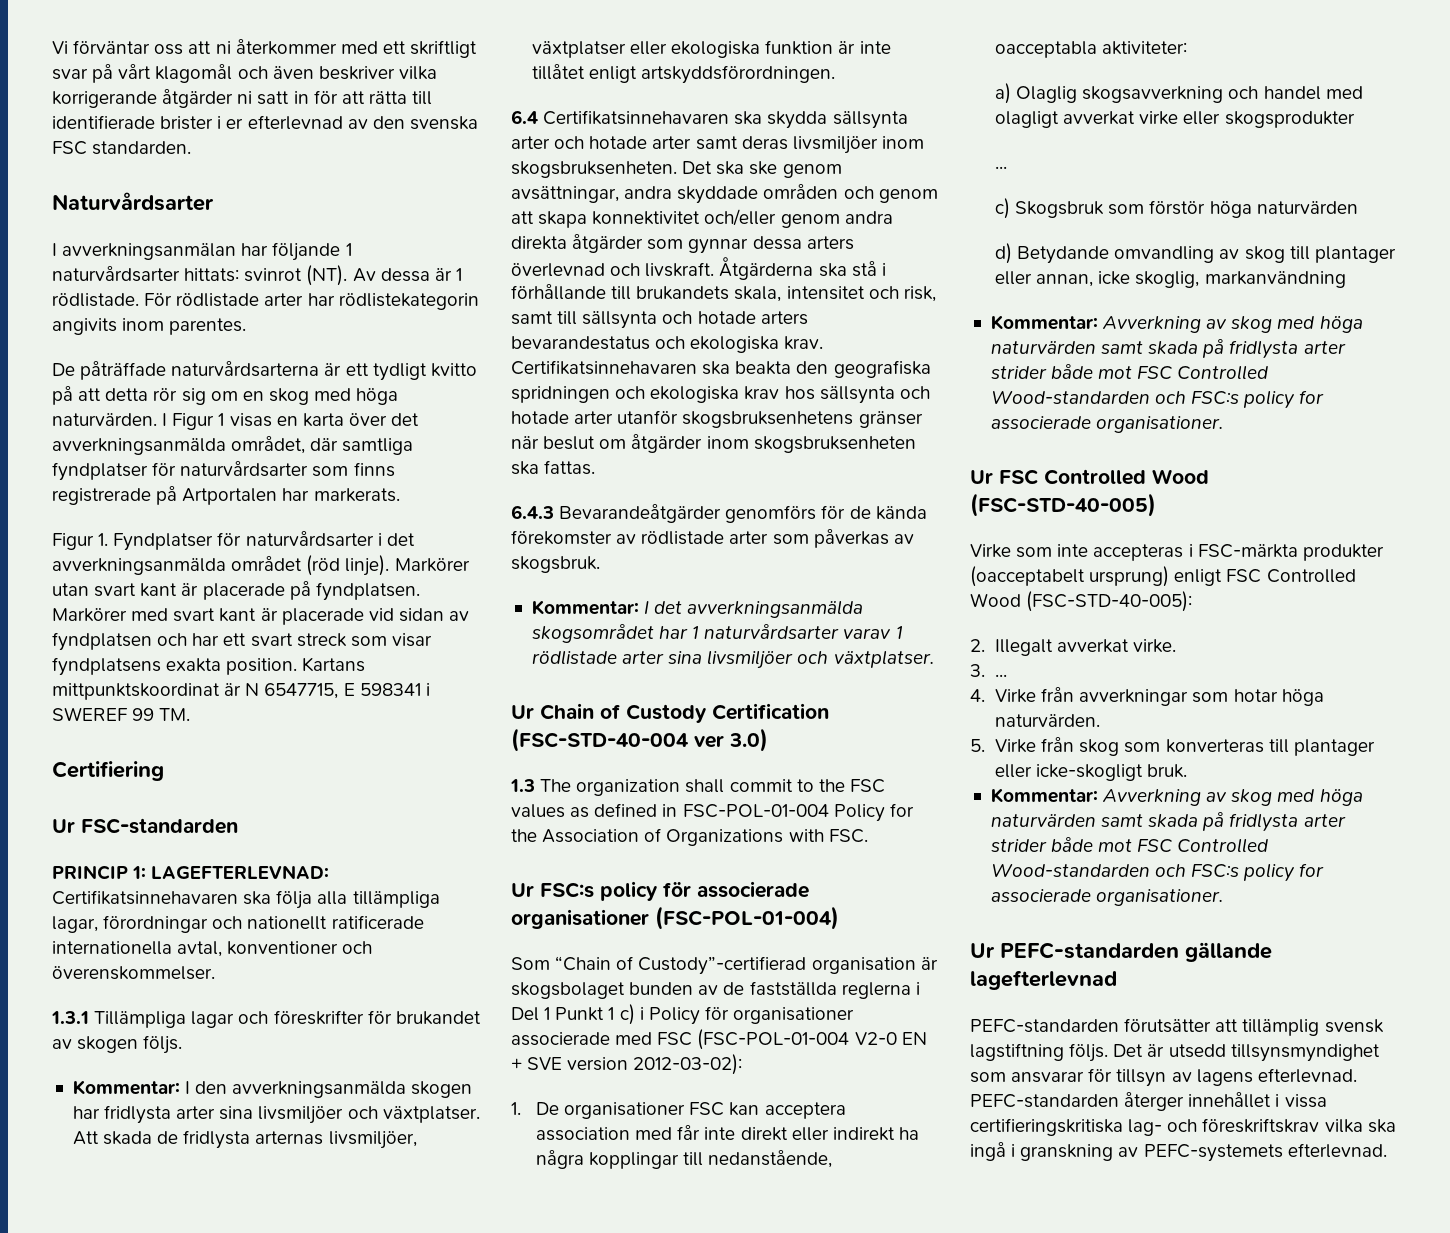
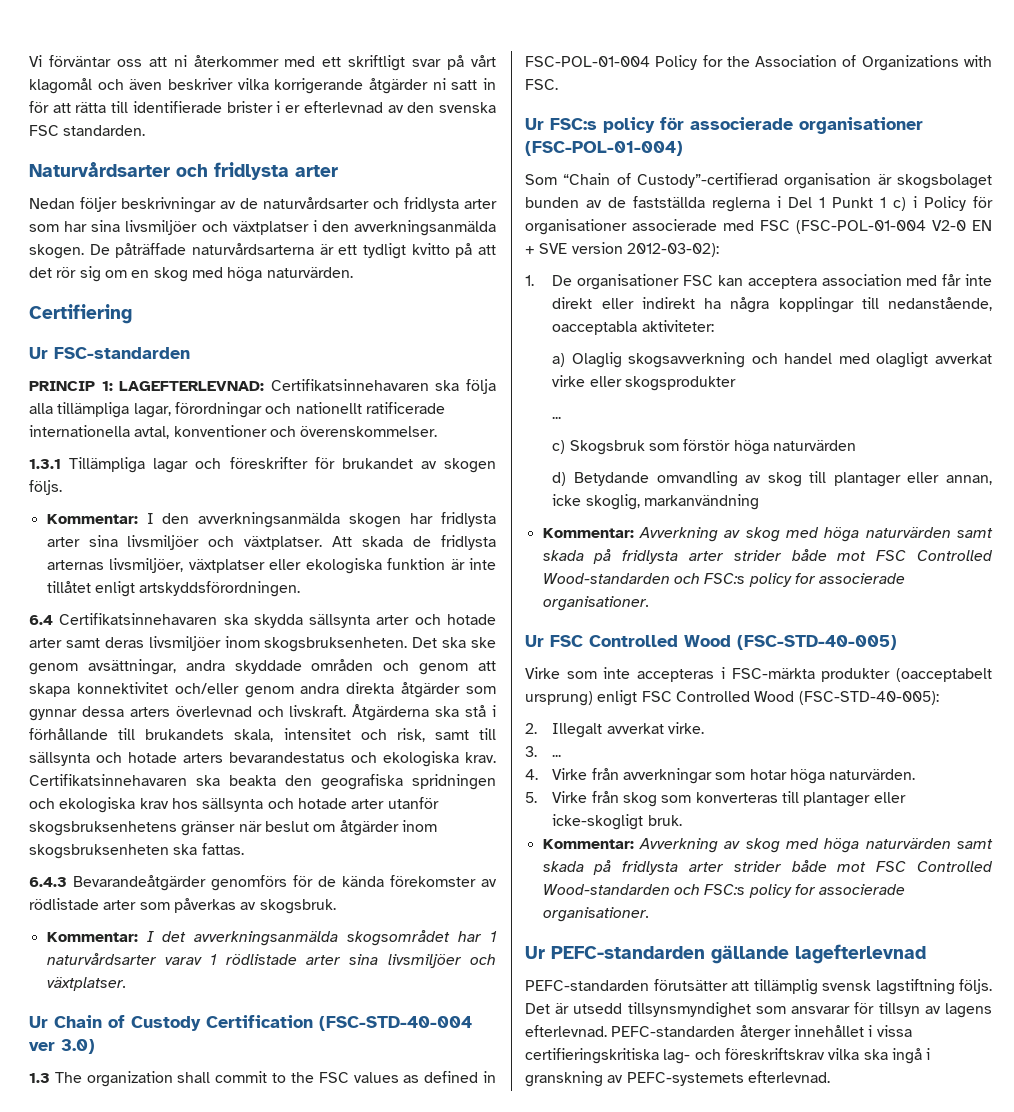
- Naturvårdsarter
- I avverkningsanmälan har följande 1 naturvårdsarter hittats: svinrot (NT). Av dessa är 1 rödlistade. För rödlistade arter har rödlistekategorin angivits inom parentes.
- De påträffade naturvårdsarterna är ett tydligt kvitto på att detta rör sig om en skog med höga naturvärden. I Figur 1 visas en karta över det avverkningsanmälda området, där samtliga fyndplatser för naturvårdsarter som finns registrerade på Artportalen har markerats.
- Figur 1. Fyndplatser för naturvårdsarter i det avverkningsanmälda området (röd linje). Markörer utan svart kant är placerade på fyndplatsen. Markörer med svart kant är placerade vid sidan av fyndplatsen och har ett svart streck som visar fyndplatsens exakta position. Kartans mittpunktskoordinat är N 6547715, E 598341 i SWEREF 99 TM.
+ Naturvårdsarter och fridlysta arter
+ Nedan följer beskrivningar av de naturvårdsarter och fridlysta arter som har sina livsmiljöer och växtplatser i den avverkningsanmälda skogen. De påträffade naturvårdsarterna är ett tydligt kvitto på att det rör sig om en skog med höga naturvärden.

